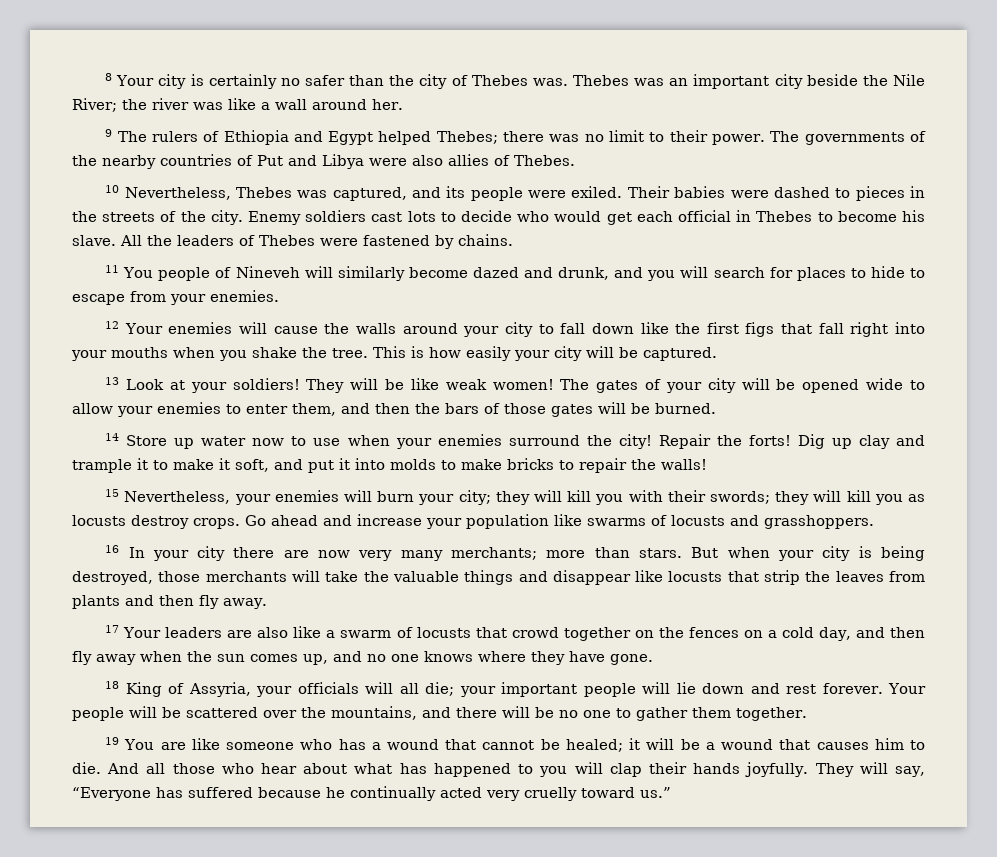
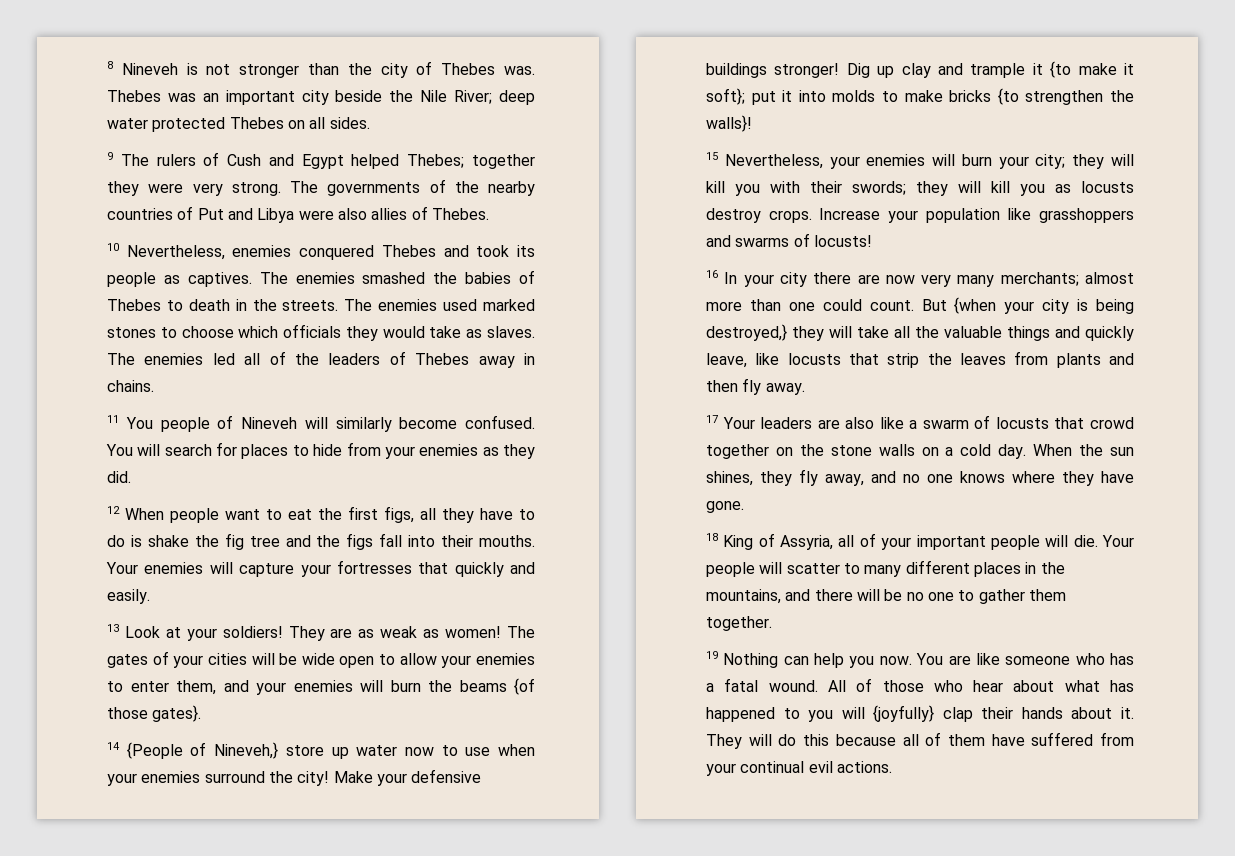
- 8 Your city is certainly no safer than the city of Thebes was.
+ 8 Nineveh is not stronger than the city of Thebes was.
- Thebes was an important city beside the Nile River; the river was like a wall around her.
+ Thebes was an important city beside the Nile River; deep water protected Thebes on all sides.
- 9 The rulers of Ethiopia and Egypt helped Thebes; there was no limit to their power.
+ 9 The rulers of Cush and Egypt helped Thebes; together they were very strong.
- 10 Nevertheless, Thebes was captured, and its people were exiled. Their babies were dashed to pieces in the streets of the city. Enemy soldiers cast lots to decide who would get each official in Thebes to become his slave. All the leaders of Thebes were fastened by chains.
+ 10 Nevertheless, enemies conquered Thebes and took its people as captives. The enemies smashed the babies of Thebes to death in the streets. The enemies used marked stones to choose which officials they would take as slaves. The enemies led all of the leaders of Thebes away in chains.
- 11 You people of Nineveh will similarly become dazed and drunk, and you will search for places to hide to escape from your enemies.
- 12 Your enemies will cause the walls around your city to fall down like the first figs that fall right into your mouths when you shake the tree. This is how easily your city will be captured.
+ 11 You people of Nineveh will similarly become confused. You will search for places to hide from your enemies as they did.
+ 12 When people want to eat the first figs, all they have to do is shake the fig tree and the figs fall into their mouths. Your enemies will capture your fortresses that quickly and easily.
- They will be like weak women!
+ They are as weak as women!
- The gates of your city will be opened wide to allow your enemies to enter them, and then the bars of those gates will be burned.
- 14 Store up water now to use when your enemies surround the city!
+ The gates of your cities will be wide open to allow your enemies to enter them, and your enemies will burn the beams {of those gates}.
+ 14 {People of Nineveh,} store up water now to use when your enemies surround the city!
- Repair the forts!
+ Make your defensive buildings stronger!
- Dig up clay and trample it to make it soft, and put it into molds to make bricks to repair the walls!
+ Dig up clay and trample it {to make it soft}; put it into molds to make bricks {to strengthen the walls}!
- Go ahead and increase your population like swarms of locusts and grasshoppers.
+ Increase your population like grasshoppers and swarms of locusts!
- 16 In your city there are now very many merchants; more than stars. But when your city is being destroyed, those merchants will take the valuable things and disappear like locusts that strip the leaves from plants and then fly away.
+ 16 In your city there are now very many merchants; almost more than one could count. But {when your city is being destroyed,} they will take all the valuable things and quickly leave, like locusts that strip the leaves from plants and then fly away.
- 17 Your leaders are also like a swarm of locusts that crowd together on the fences on a cold day, and then fly away when the sun comes up, and no one knows where they have gone.
+ 17 Your leaders are also like a swarm of locusts that crowd together on the stone walls on a cold day. When the sun shines, they fly away, and no one knows where they have gone.
- 18 King of Assyria, your officials will all die; your important people will lie down and rest forever. Your people will be scattered over the mountains, and there will be no one to gather them together.
+ 18 King of Assyria, all of your important people will die. Your people will scatter to many different places in the mountains, and there will be no one to gather them together.
- 19 You are like someone who has a wound that cannot be healed; it will be a wound that causes him to die. And all those who hear about what has happened to you will clap their hands joyfully. They will say, “Everyone has suffered because he continually acted very cruelly toward us.”
+ 19 Nothing can help you now. You are like someone who has a fatal wound. All of those who hear about what has happened to you will {joyfully} clap their hands about it. They will do this because all of them have suffered from your continual evil actions.

